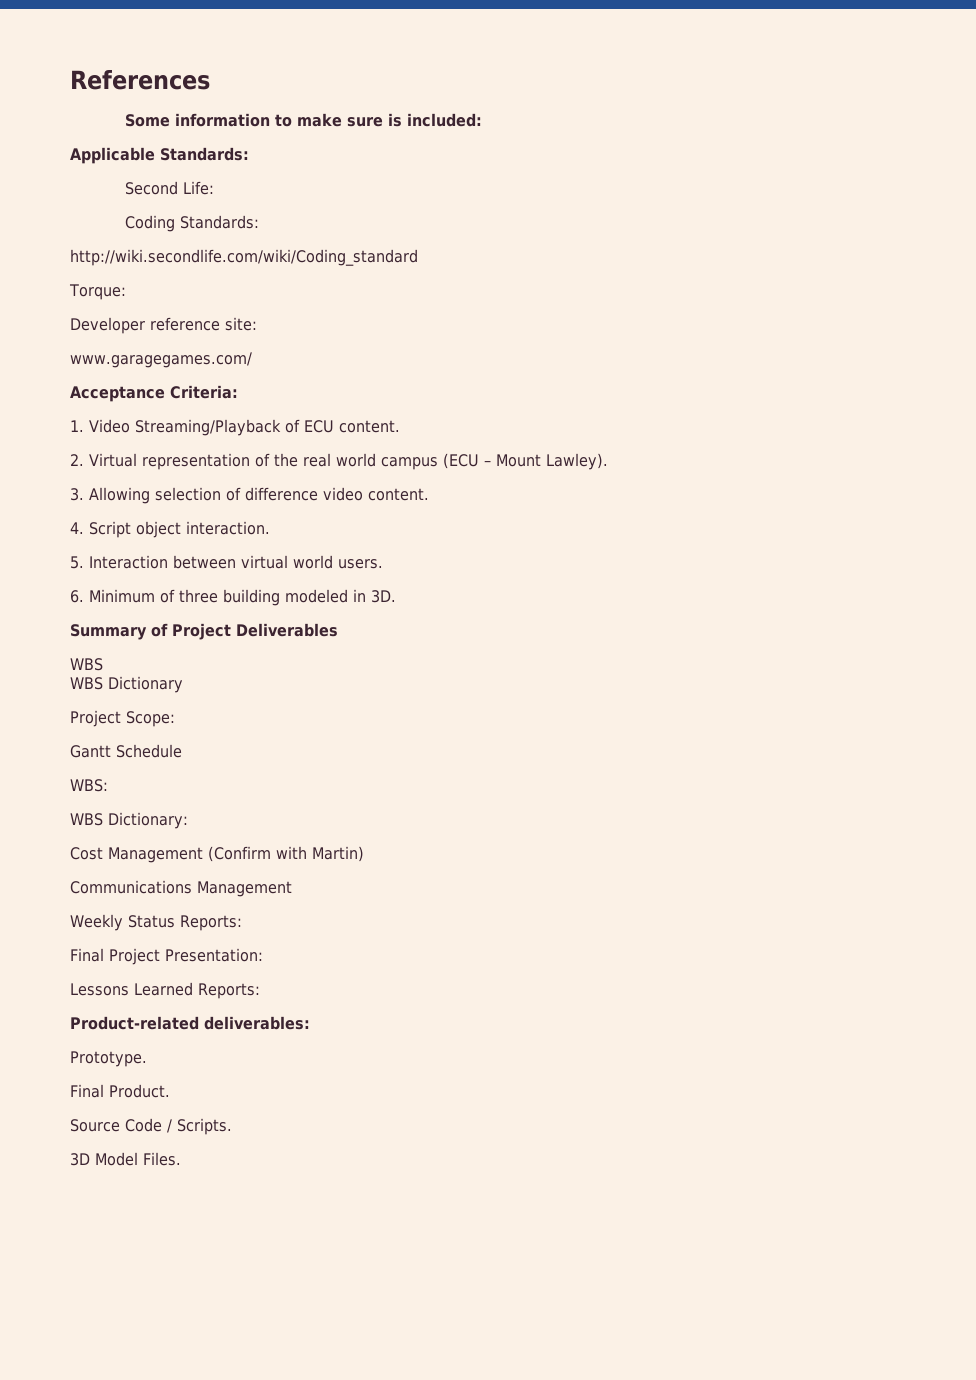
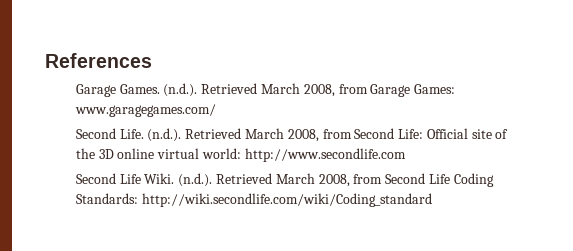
- Some information to make sure is included:
- Applicable Standards:
- Second Life:
- Coding Standards:
- http://wiki.secondlife.com/wiki/Coding_standard
+ Garage Games. (n.d.). Retrieved March 2008, from Garage Games: www.garagegames.com/
+ Second Life. (n.d.). Retrieved March 2008, from Second Life: Official site of the 3D online virtual world: http://www.secondlife.com
+ Second Life Wiki. (n.d.). Retrieved March 2008, from Second Life Coding Standards: http://wiki.secondlife.com/wiki/Coding_standard
- Torque:
- Developer reference site:
- www.garagegames.com/
- Acceptance Criteria:
- 1. Video Streaming/Playback of ECU content.
- 2. Virtual representation of the real world campus (ECU – Mount Lawley).
- 3. Allowing selection of difference video content.
- 4. Script object interaction.
- 5. Interaction between virtual world users.
- 6. Minimum of three building modeled in 3D.
- Summary of Project Deliverables
- WBS
- WBS Dictionary
- Project Scope:
- Gantt Schedule
- WBS:
- WBS Dictionary:
- Cost Management (Confirm with Martin)
- Communications Management
- Weekly Status Reports:
- Final Project Presentation:
- Lessons Learned Reports:
- Product-related deliverables:
- Prototype.
- Final Product.
- Source Code / Scripts.
- 3D Model Files.

